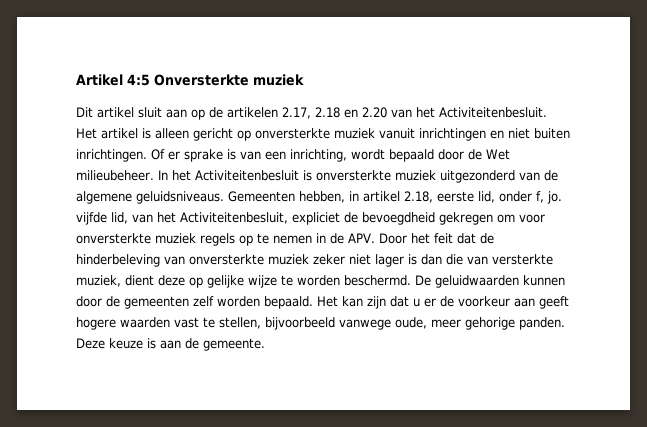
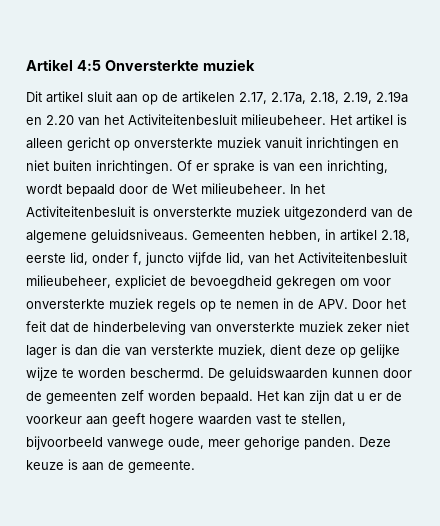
- Dit artikel sluit aan op de artikelen 2.17, 2.18 en 2.20 van het Activiteitenbesluit.
+ Dit artikel sluit aan op de artikelen 2.17, 2.17a, 2.18, 2.19, 2.19a en 2.20 van het Activiteitenbesluit milieubeheer.
- Gemeenten hebben, in artikel 2.18, eerste lid, onder f, jo. vijfde lid, van het Activiteitenbesluit, expliciet de bevoegdheid gekregen om voor onversterkte muziek regels op te nemen in de APV. Door het feit dat de hinderbeleving van onversterkte muziek zeker niet lager is dan die van versterkte muziek, dient deze op gelijke wijze te worden beschermd.
+ Gemeenten hebben, in artikel 2.18, eerste lid, onder f, juncto vijfde lid, van het Activiteitenbesluit milieubeheer, expliciet de bevoegdheid gekregen om voor onversterkte muziek regels op te nemen in de APV. Door het feit dat de hinderbeleving van onversterkte muziek zeker niet lager is dan die van versterkte muziek, dient deze op gelijke wijze te worden beschermd.
- De geluidwaarden kunnen door de gemeenten zelf worden bepaald.
+ De geluidswaarden kunnen door de gemeenten zelf worden bepaald.

